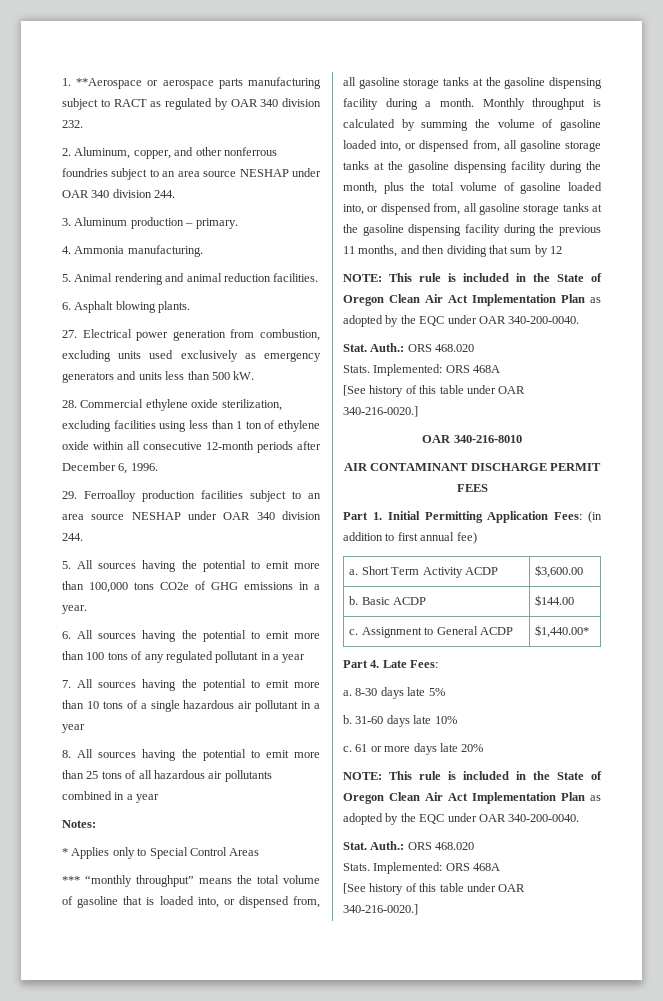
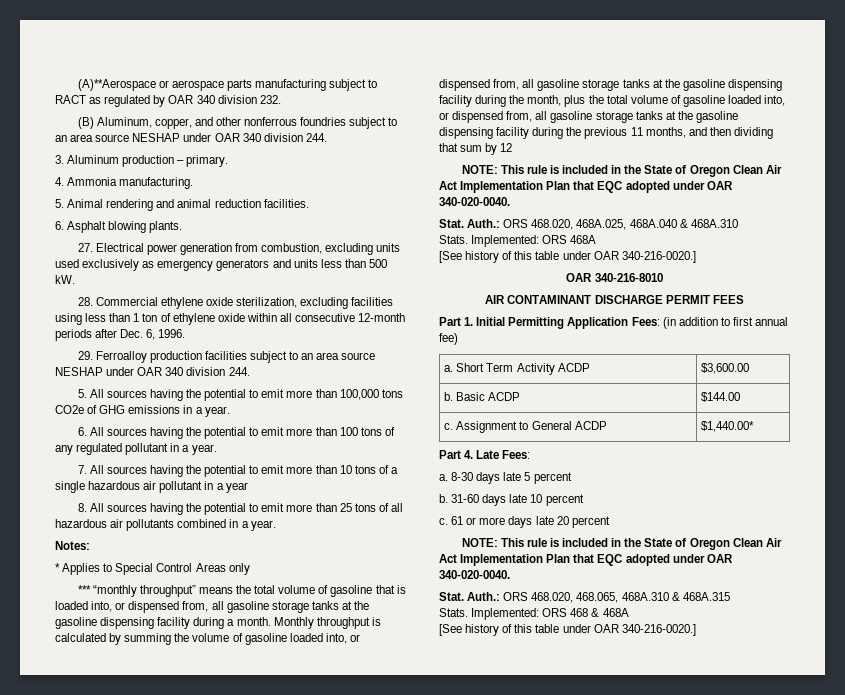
- 1. **Aerospace or aerospace parts manufacturing subject to RACT as regulated by OAR 340 division 232.
+ (A)**Aerospace or aerospace parts manufacturing subject to RACT as regulated by OAR 340 division 232.
- 2. Aluminum, copper, and other nonferrous foundries subject to an area source NESHAP under OAR 340 division 244.
+ (B) Aluminum, copper, and other nonferrous foundries subject to an area source NESHAP under OAR 340 division 244.
- 28. Commercial ethylene oxide sterilization, excluding facilities using less than 1 ton of ethylene oxide within all consecutive 12-month periods after December 6, 1996.
+ 28. Commercial ethylene oxide sterilization, excluding facilities using less than 1 ton of ethylene oxide within all consecutive 12-month periods after Dec. 6, 1996.
- 6. All sources having the potential to emit more than 100 tons of any regulated pollutant in a year
+ 6. All sources having the potential to emit more than 100 tons of any regulated pollutant in a year.
- 8. All sources having the potential to emit more than 25 tons of all hazardous air pollutants combined in a year
+ 8. All sources having the potential to emit more than 25 tons of all hazardous air pollutants combined in a year.
- * Applies only to Special Control Areas
+ * Applies to Special Control Areas only
  Monthly throughput is calculated by summing the volume of gasoline loaded into, or dispensed from, all gasoline storage tanks at the gasoline dispensing facility during the month, plus the total volume of gasoline loaded into, or dispensed from, all gasoline storage tanks at the gasoline dispensing facility during the previous 11 months, and then dividing that sum by 12
- NOTE: This rule is included in the State of Oregon Clean Air Act Implementation Plan as adopted by the EQC under OAR 340-200-0040.
- Stat. Auth.: ORS 468.020
+ NOTE: This rule is included in the State of Oregon Clean Air Act Implementation Plan that EQC adopted under OAR 340-020-0040.
+ Stat. Auth.: ORS 468.020, 468A.025, 468A.040 & 468A.310
- 8-30 days late 5%
+ 8-30 days late 5 percent
- 31-60 days late 10%
+ 31-60 days late 10 percent
- 61 or more days late 20%
- NOTE: This rule is included in the State of Oregon Clean Air Act Implementation Plan as adopted by the EQC under OAR 340-200-0040.
- Stat. Auth.: ORS 468.020
- Stats. Implemented: ORS 468A
+ 61 or more days late 20 percent
+ NOTE: This rule is included in the State of Oregon Clean Air Act Implementation Plan that EQC adopted under OAR 340-020-0040.
+ Stat. Auth.: ORS 468.020, 468.065, 468A.310 & 468A.315
+ Stats. Implemented: ORS 468 & 468A

